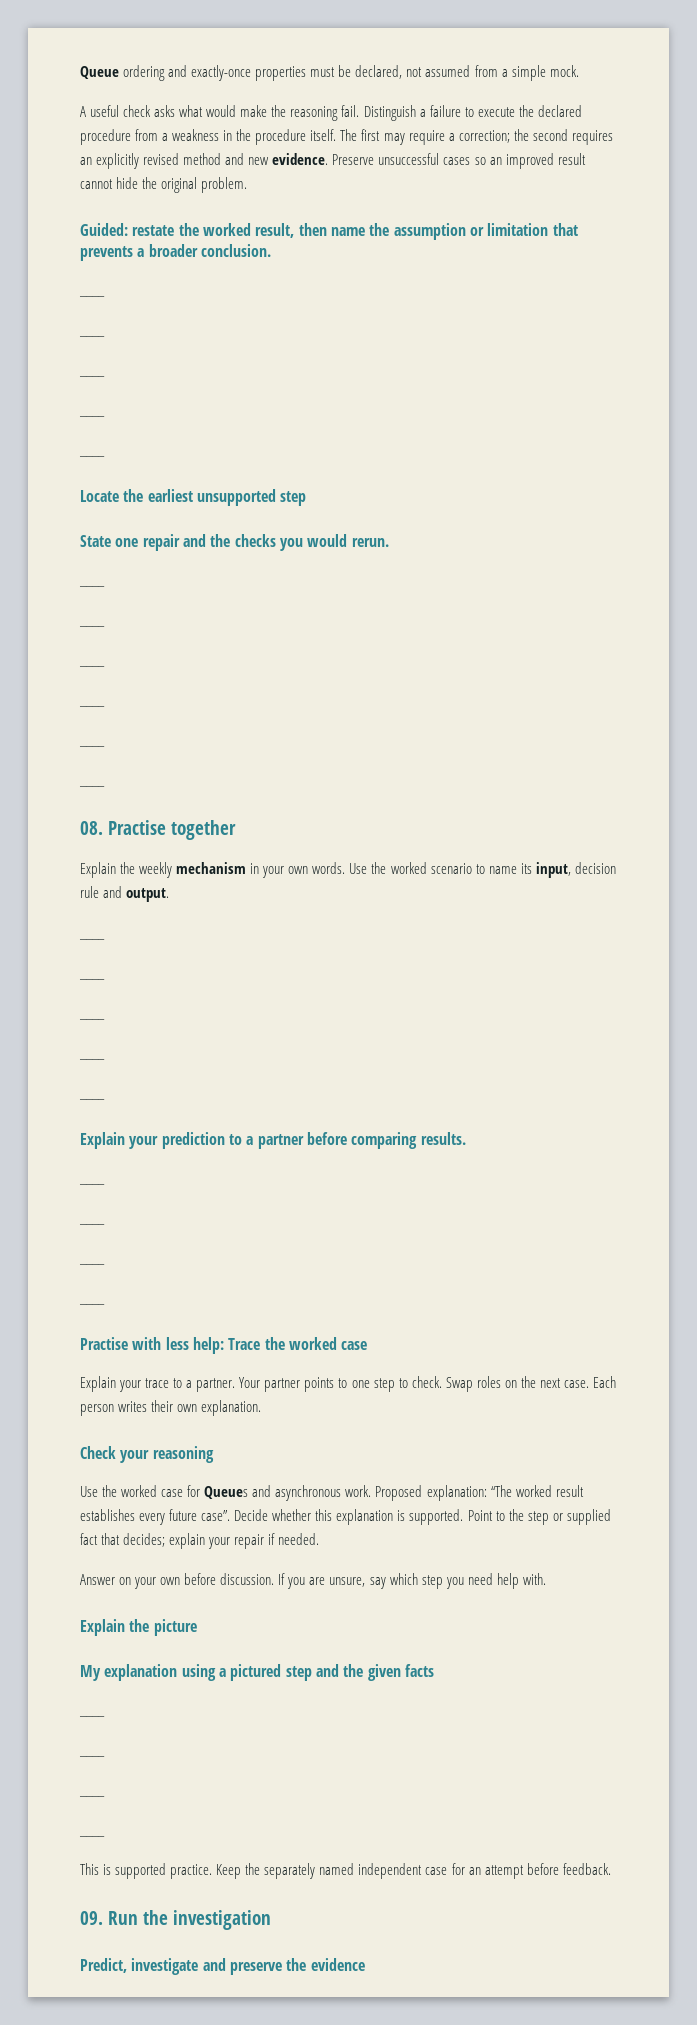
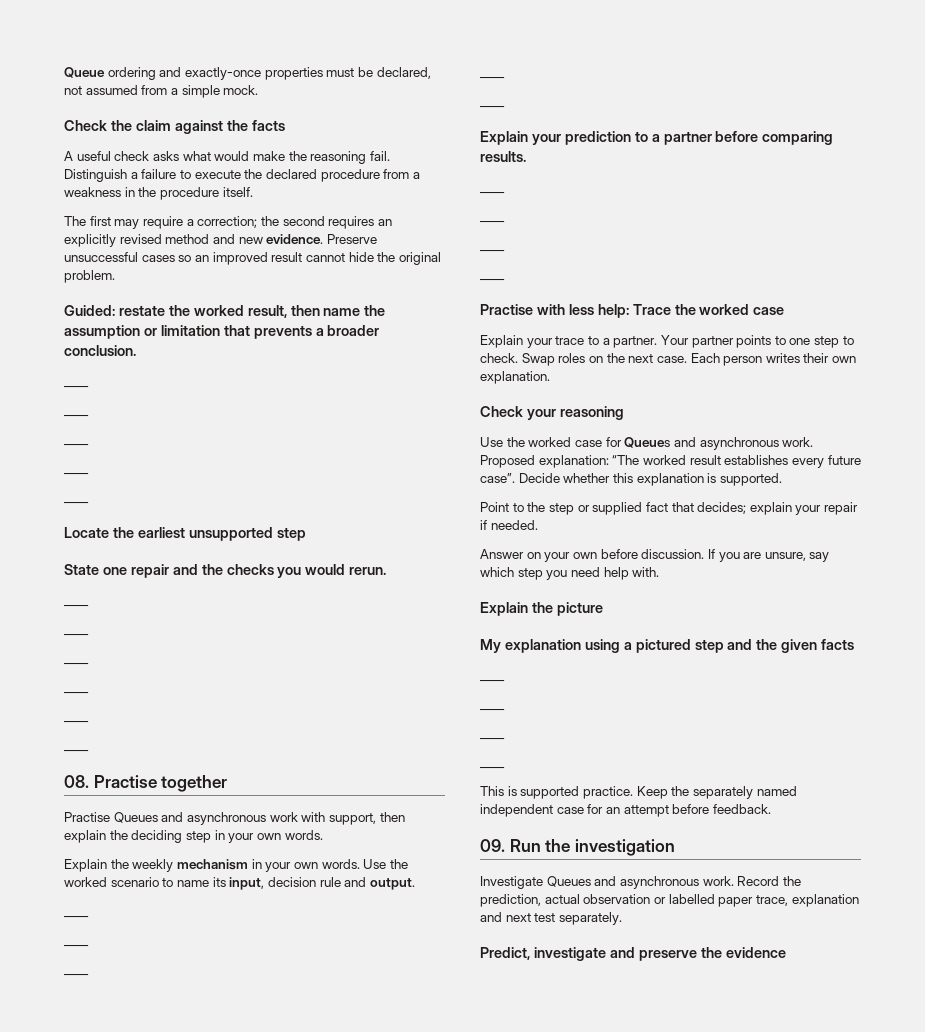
+ Check the claim against the facts
- Distinguish a failure to execute the declared procedure from a weakness in the procedure itself. The first may require a correction; the second requires an explicitly revised method and new evidence.
+ Distinguish a failure to execute the declared procedure from a weakness in the procedure itself.
+ The first may require a correction; the second requires an explicitly revised method and new evidence.
+ Practise Queues and asynchronous work with support, then explain the deciding step in your own words.
- Decide whether this explanation is supported. Point to the step or supplied fact that decides; explain your repair if needed.
+ Decide whether this explanation is supported.
+ Point to the step or supplied fact that decides; explain your repair if needed.
+ Investigate Queues and asynchronous work. Record the prediction, actual observation or labelled paper trace, explanation and next test separately.

